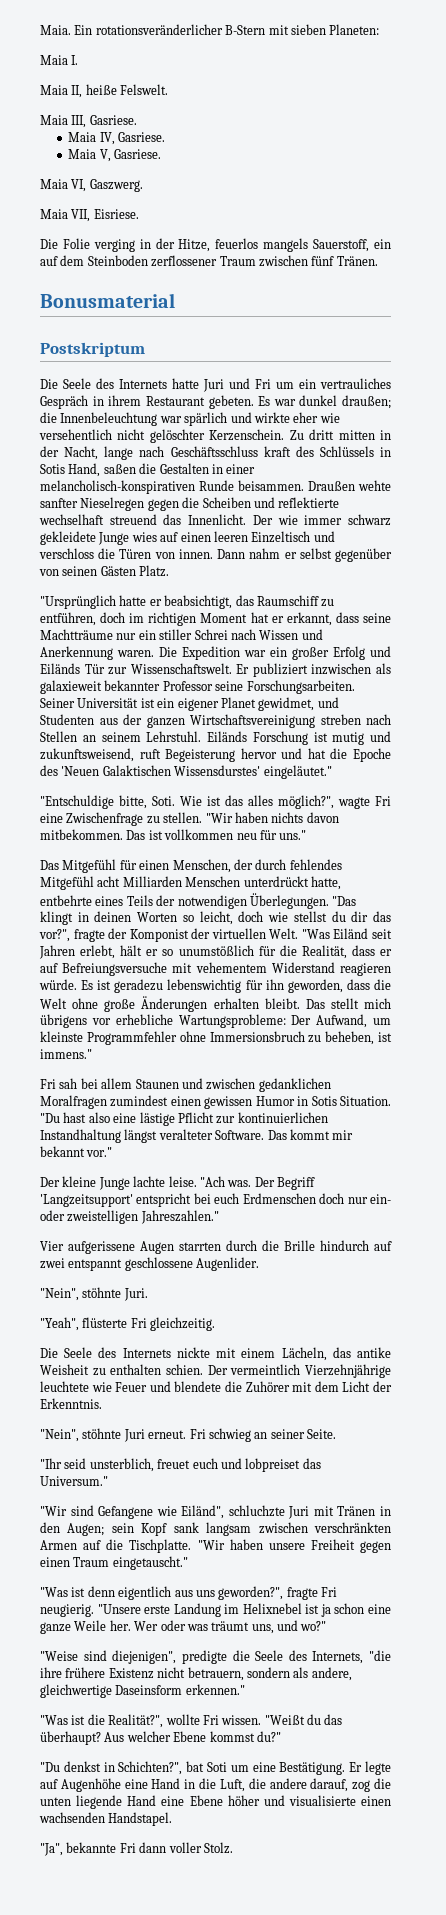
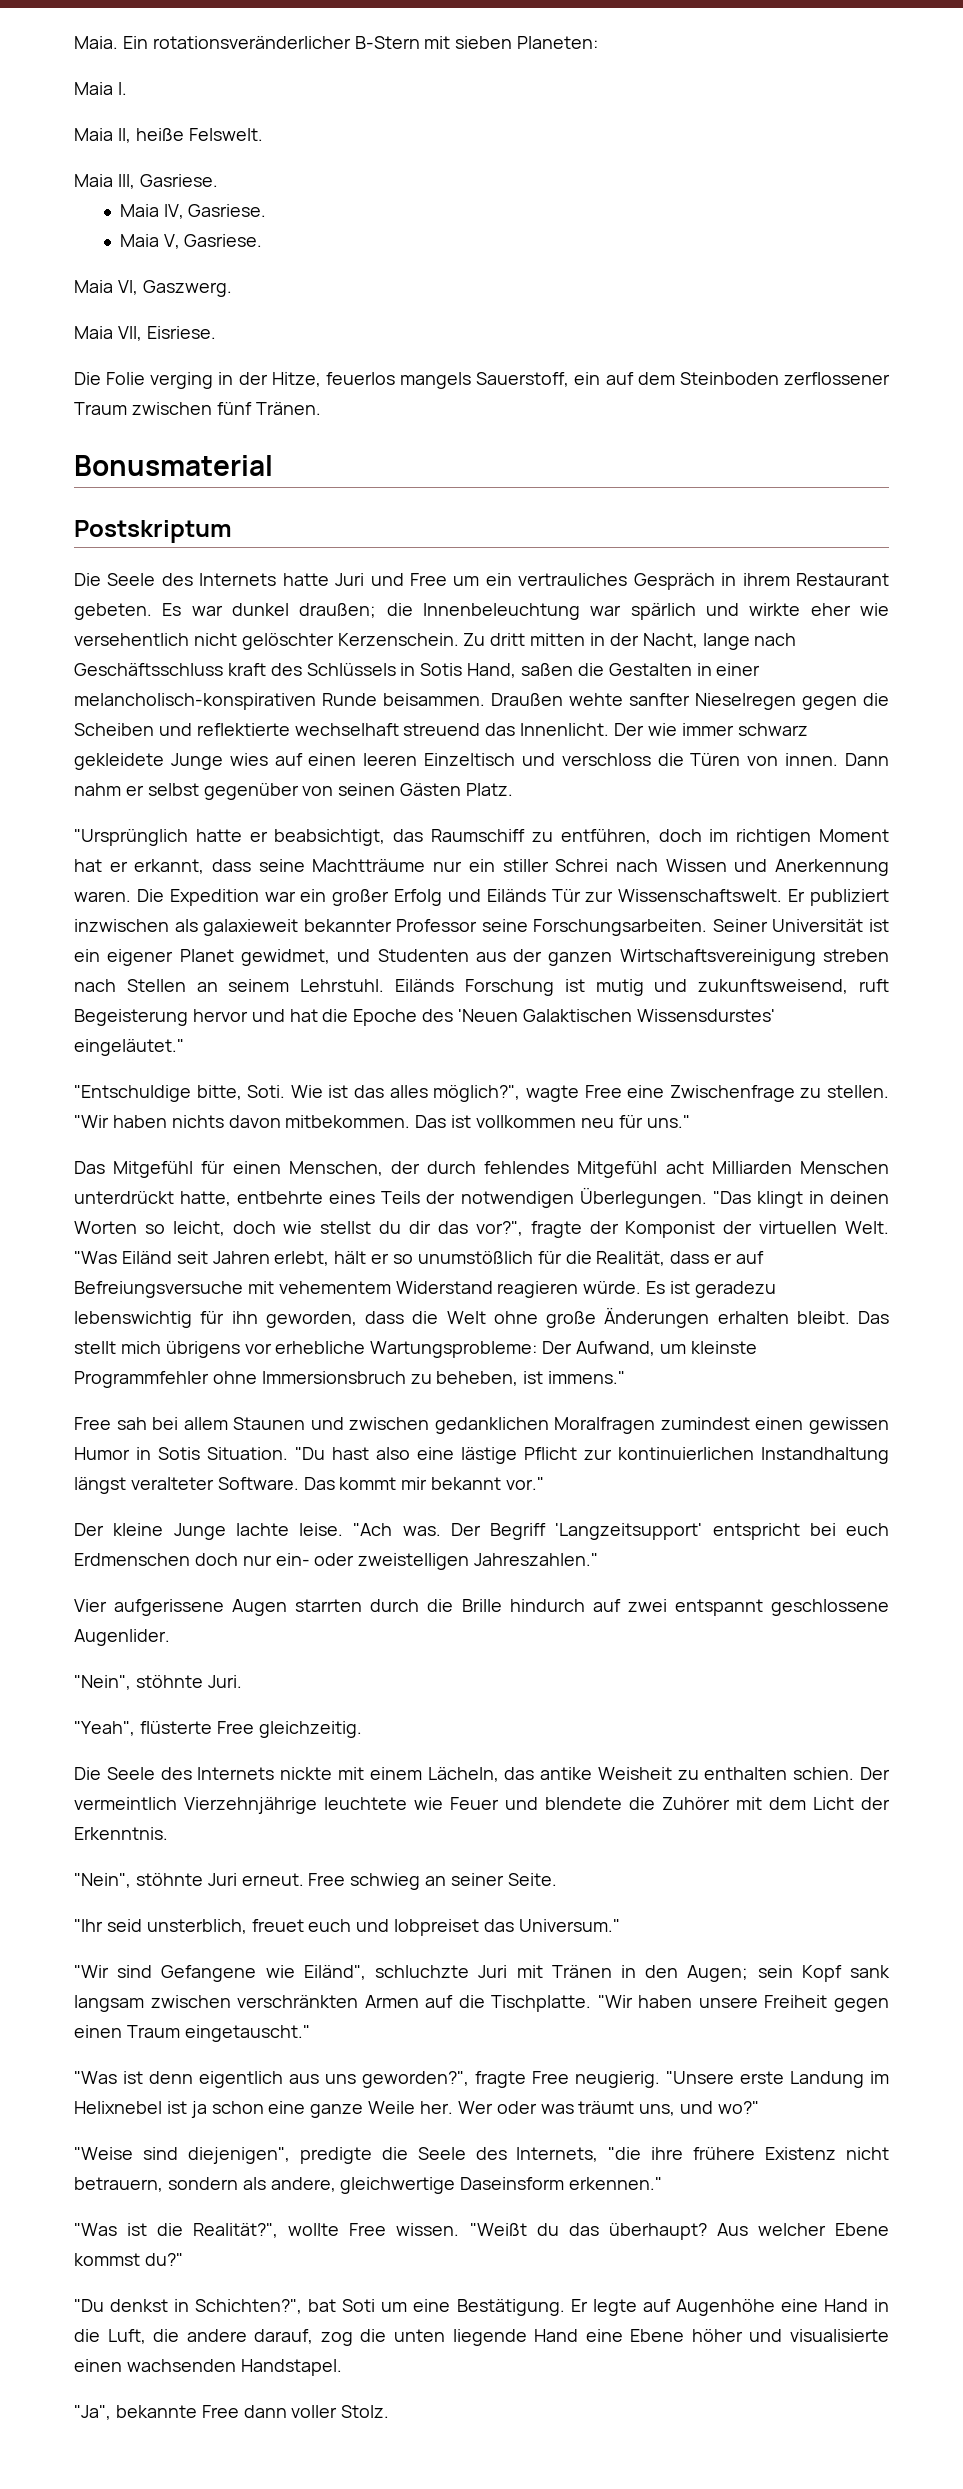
- Die Seele des Internets hatte Juri und Fri um ein vertrauliches Gespräch in ihrem Restaurant gebeten.
+ Die Seele des Internets hatte Juri und Free um ein vertrauliches Gespräch in ihrem Restaurant gebeten.
- Wie ist das alles möglich?", wagte Fri eine Zwischenfrage zu stellen.
+ Wie ist das alles möglich?", wagte Free eine Zwischenfrage zu stellen.
- Fri sah bei allem Staunen und zwischen gedanklichen Moralfragen zumindest einen gewissen Humor in Sotis Situation.
+ Free sah bei allem Staunen und zwischen gedanklichen Moralfragen zumindest einen gewissen Humor in Sotis Situation.
- "Yeah", flüsterte Fri gleichzeitig.
+ "Yeah", flüsterte Free gleichzeitig.
- Fri schwieg an seiner Seite.
+ Free schwieg an seiner Seite.
- "Was ist denn eigentlich aus uns geworden?", fragte Fri neugierig.
+ "Was ist denn eigentlich aus uns geworden?", fragte Free neugierig.
- "Was ist die Realität?", wollte Fri wissen.
+ "Was ist die Realität?", wollte Free wissen.
- "Ja", bekannte Fri dann voller Stolz.
+ "Ja", bekannte Free dann voller Stolz.

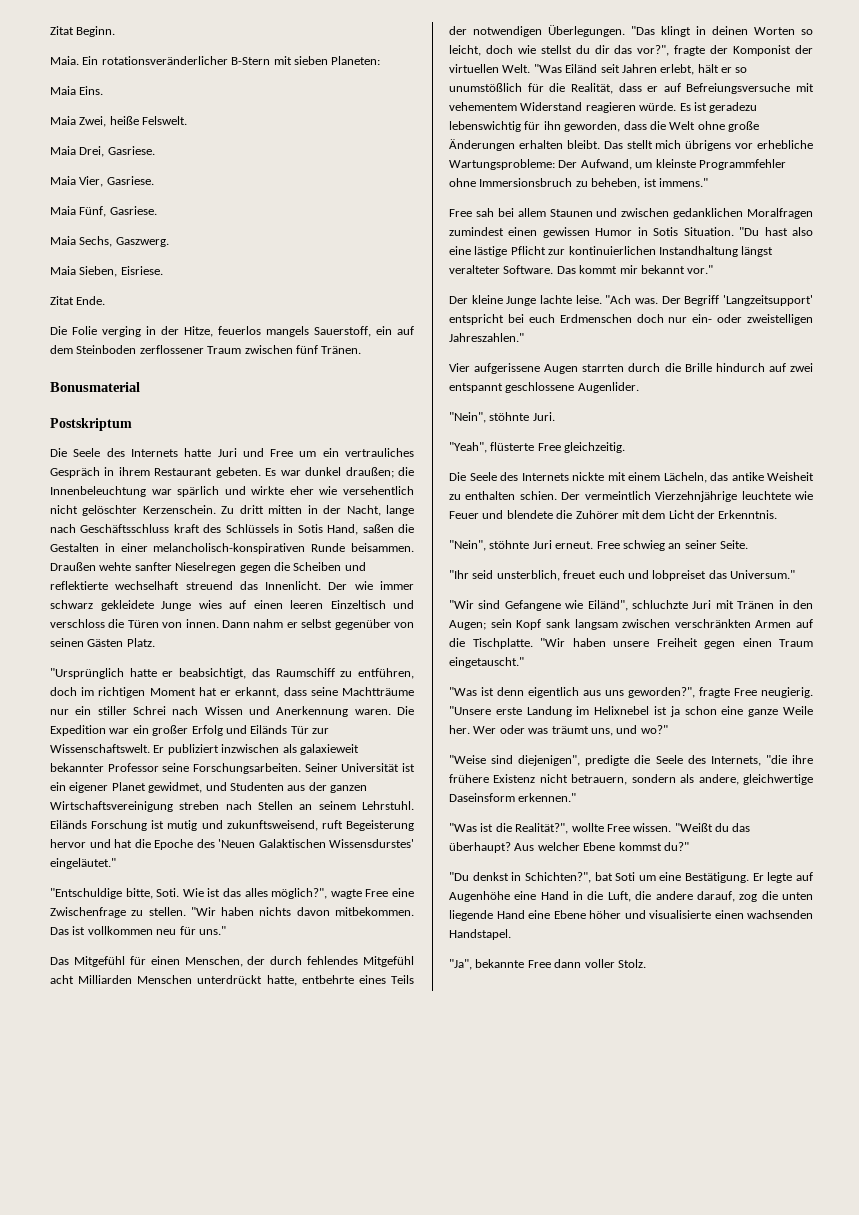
+ Zitat Beginn.
- Maia I.
- Maia II, heiße Felswelt.
+ Maia Eins.
+ Maia Zwei, heiße Felswelt.
- Maia III, Gasriese.
- Maia IV, Gasriese.
- Maia V, Gasriese.
- Maia VI, Gaszwerg.
+ Maia Drei, Gasriese.
+ Maia Vier, Gasriese.
+ Maia Fünf, Gasriese.
+ Maia Sechs, Gaszwerg.
- Maia VII, Eisriese.
+ Maia Sieben, Eisriese.
+ Zitat Ende.

